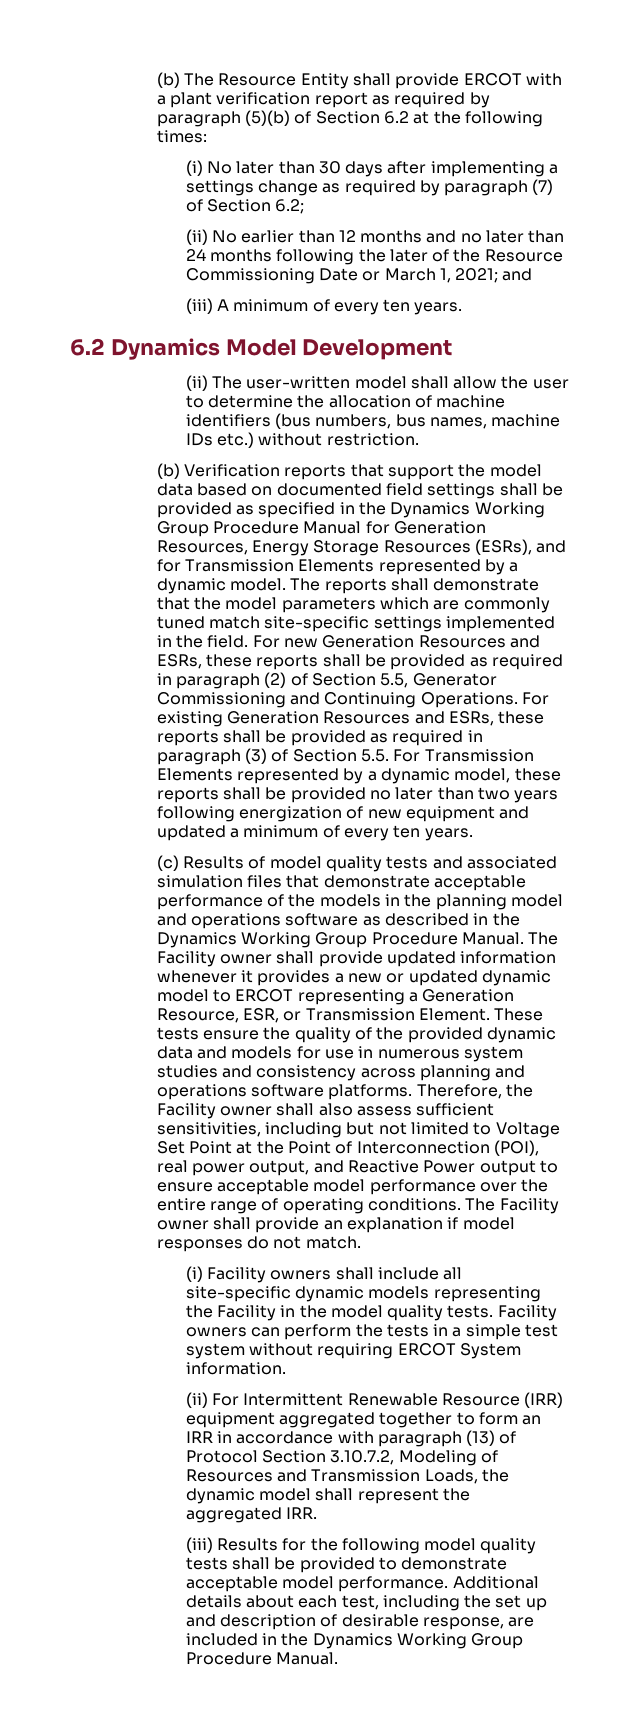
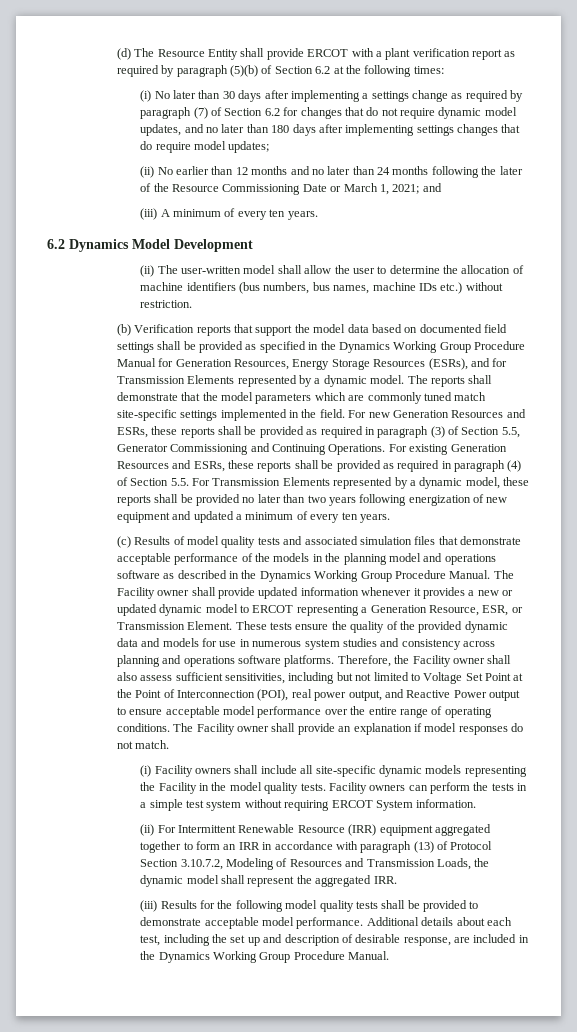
- (b) The Resource Entity shall provide ERCOT with a plant verification report as required by paragraph (5)(b) of Section 6.2 at the following times:
+ (d) The Resource Entity shall provide ERCOT with a plant verification report as required by paragraph (5)(b) of Section 6.2 at the following times:
- (i) No later than 30 days after implementing a settings change as required by paragraph (7) of Section 6.2;
+ (i) No later than 30 days after implementing a settings change as required by paragraph (7) of Section 6.2 for changes that do not require dynamic model updates, and no later than 180 days after implementing settings changes that do require model updates;
- For new Generation Resources and ESRs, these reports shall be provided as required in paragraph (2) of Section 5.5, Generator Commissioning and Continuing Operations.
+ For new Generation Resources and ESRs, these reports shall be provided as required in paragraph (3) of Section 5.5, Generator Commissioning and Continuing Operations.
- For existing Generation Resources and ESRs, these reports shall be provided as required in paragraph (3) of Section 5.5. For Transmission Elements represented by a dynamic model, these reports shall be provided no later than two years following energization of new equipment and updated a minimum of every ten years.
+ For existing Generation Resources and ESRs, these reports shall be provided as required in paragraph (4) of Section 5.5. For Transmission Elements represented by a dynamic model, these reports shall be provided no later than two years following energization of new equipment and updated a minimum of every ten years.

